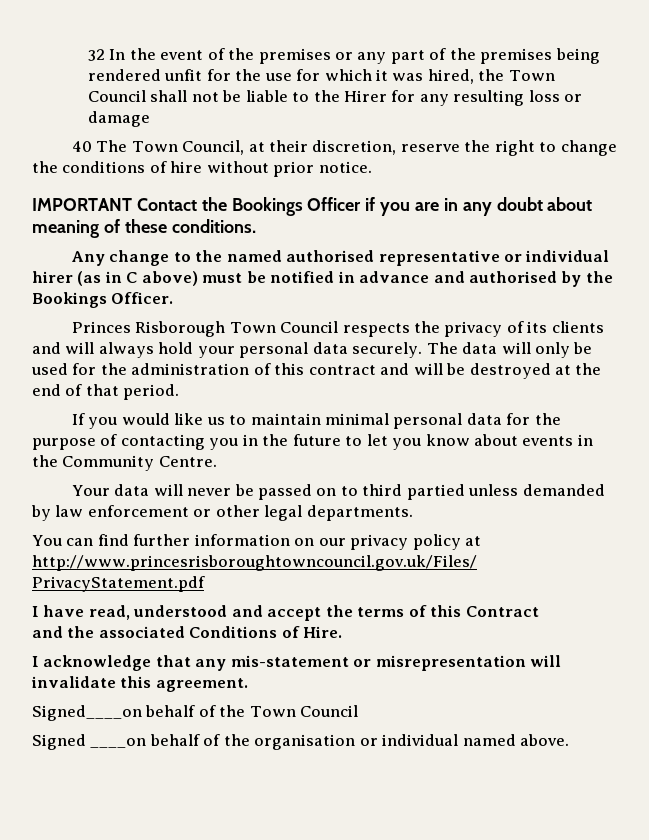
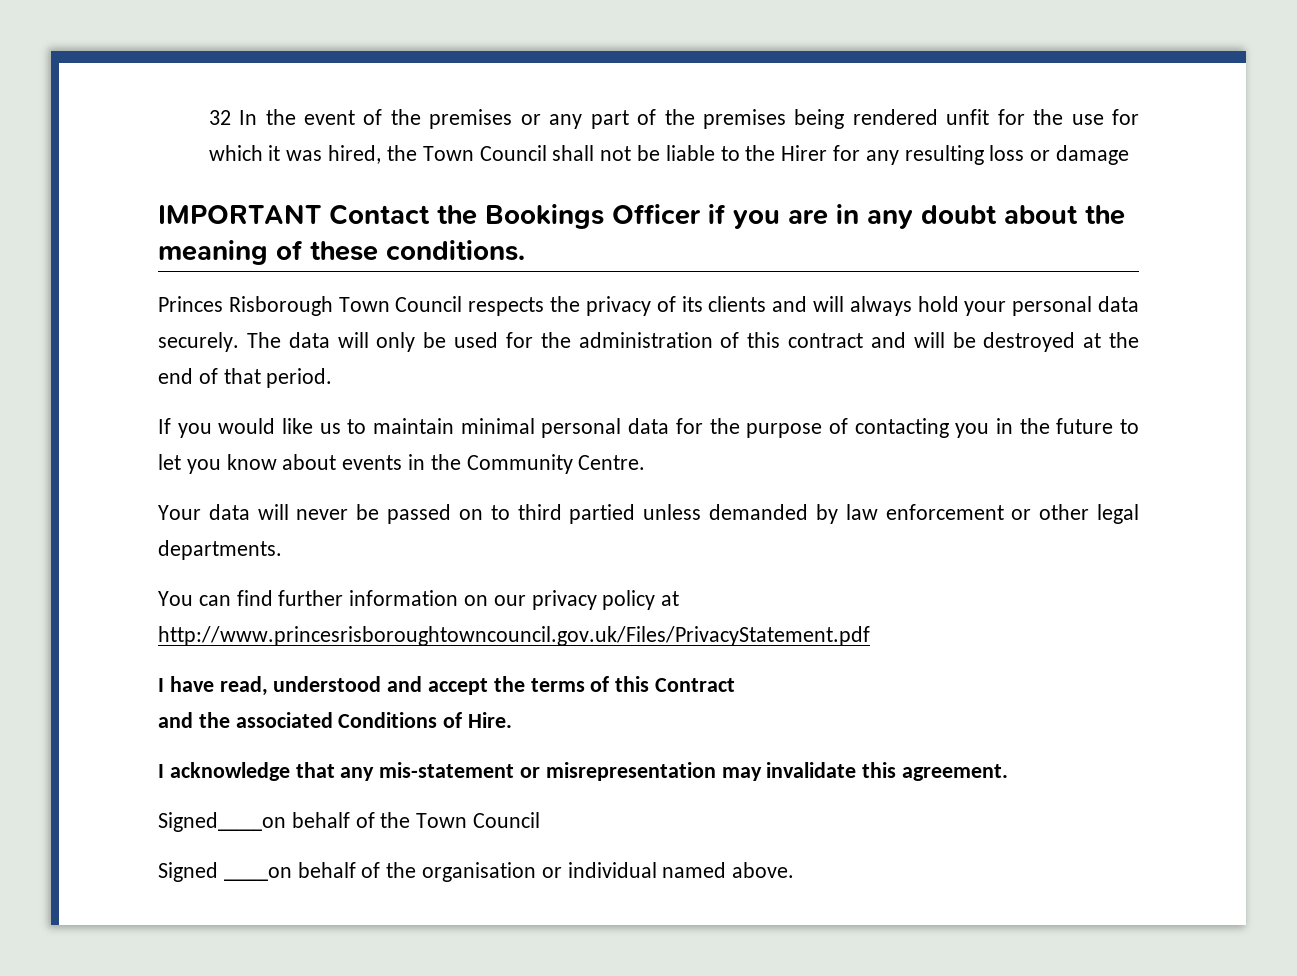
- 40 The Town Council, at their discretion, reserve the right to change the conditions of hire without prior notice.
- IMPORTANT Contact the Bookings Officer if you are in any doubt about meaning of these conditions.
+ IMPORTANT Contact the Bookings Officer if you are in any doubt about the meaning of these conditions.
- Any change to the named authorised representative or individual hirer (as in C above) must be notified in advance and authorised by the Bookings Officer.
- I acknowledge that any mis-statement or misrepresentation will invalidate this agreement.
+ I acknowledge that any mis-statement or misrepresentation may invalidate this agreement.

